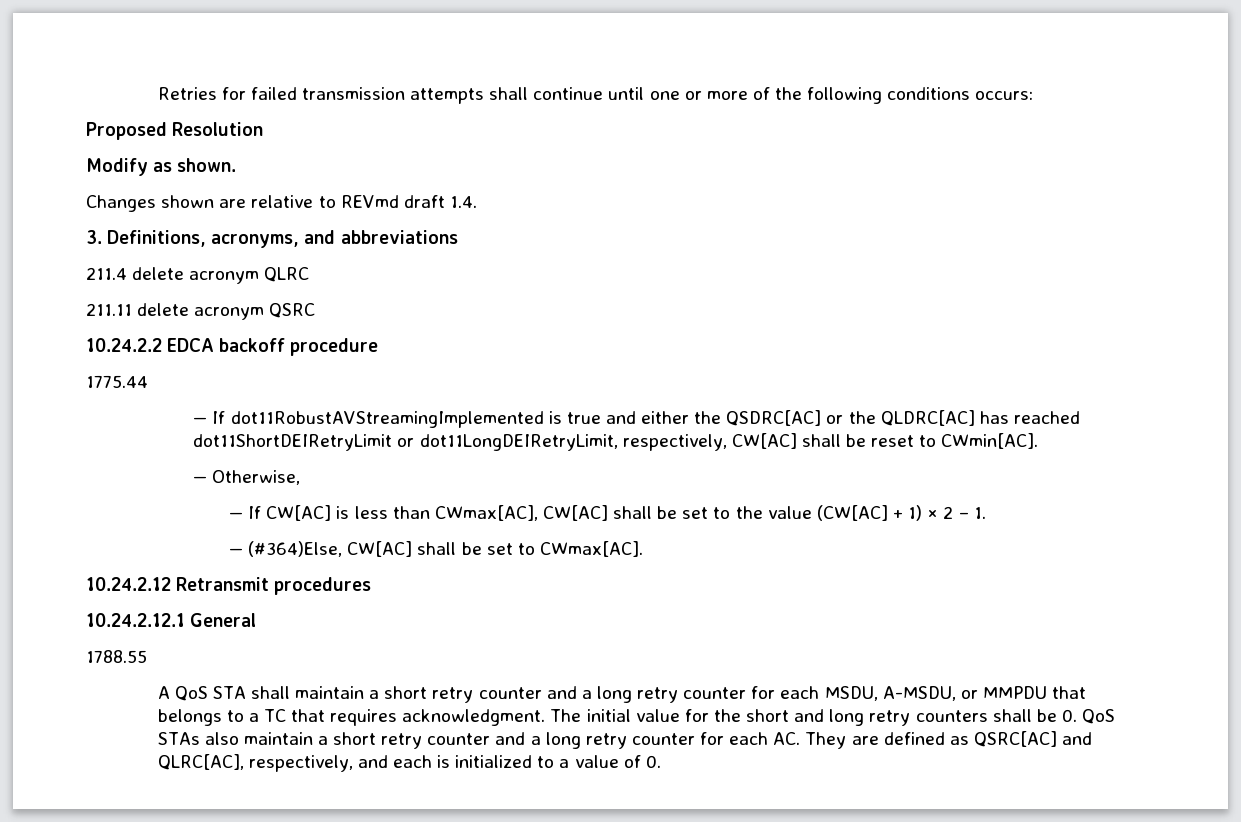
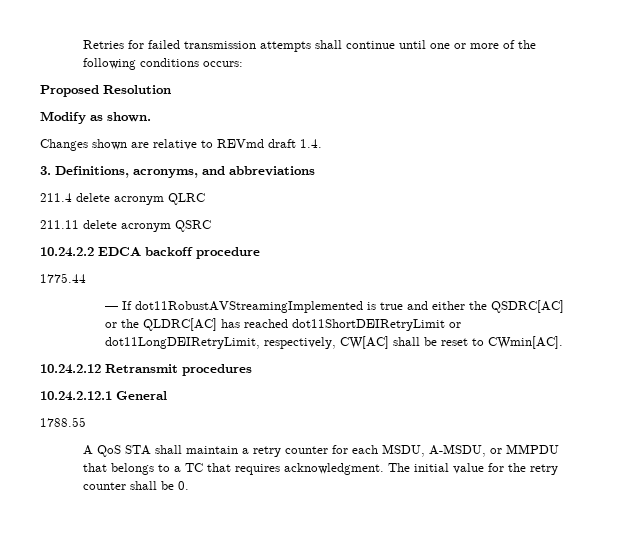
- — Otherwise,
- — If CW[AC] is less than CWmax[AC], CW[AC] shall be set to the value (CW[AC] + 1) × 2 – 1.
- — (#364)Else, CW[AC] shall be set to CWmax[AC].
- A QoS STA shall maintain a short retry counter and a long retry counter for each MSDU, A-MSDU, or MMPDU that belongs to a TC that requires acknowledgment.
+ A QoS STA shall maintain a retry counter for each MSDU, A-MSDU, or MMPDU that belongs to a TC that requires acknowledgment.
- The initial value for the short and long retry counters shall be 0. QoS STAs also maintain a short retry counter and a long retry counter for each AC. They are defined as QSRC[AC] and QLRC[AC], respectively, and each is initialized to a value of 0.
+ The initial value for the retry counter shall be 0.

